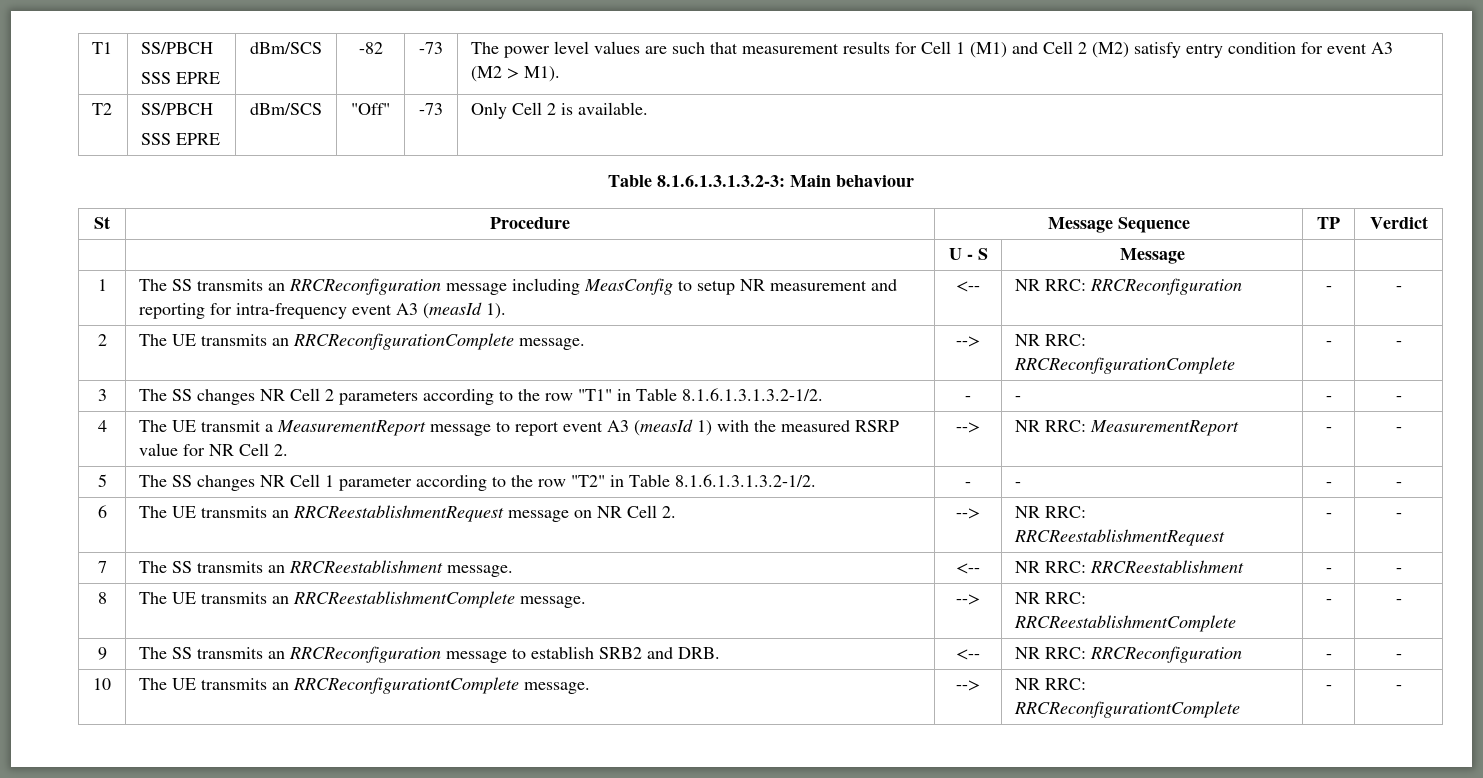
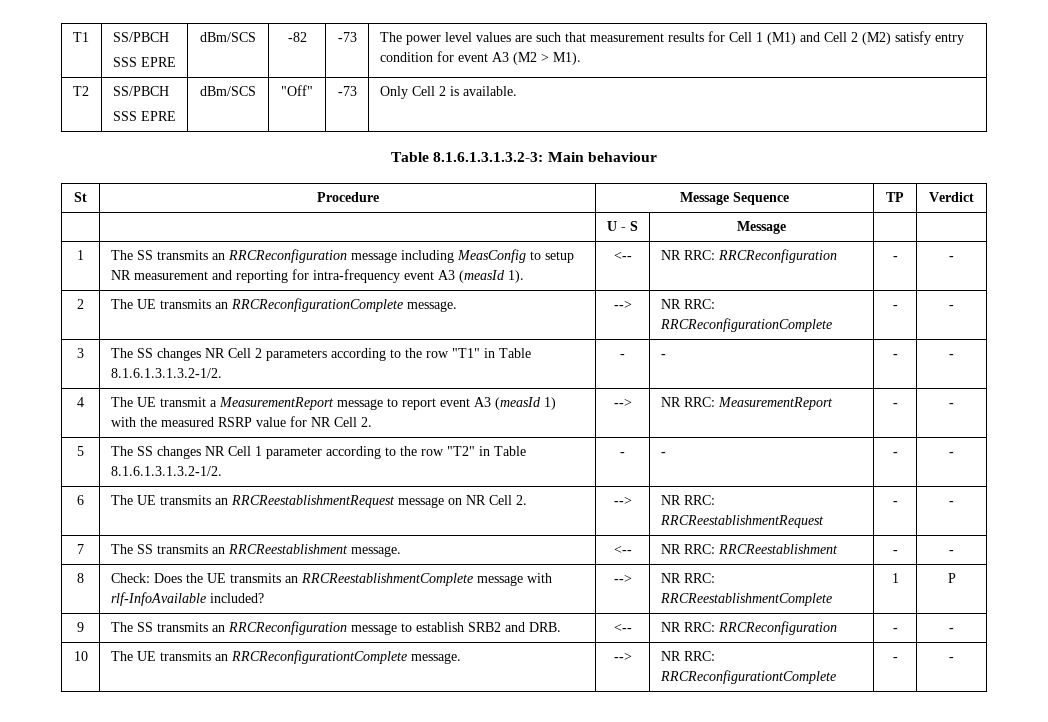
- 8 | The UE transmits an RRCReestablishmentComplete message. | --> | NR RRC: RRCReestablishmentComplete | - | -
+ 8 | Check: Does the UE transmits an RRCReestablishmentComplete message with rlf-InfoAvailable included? | --> | NR RRC: RRCReestablishmentComplete | 1 | P

